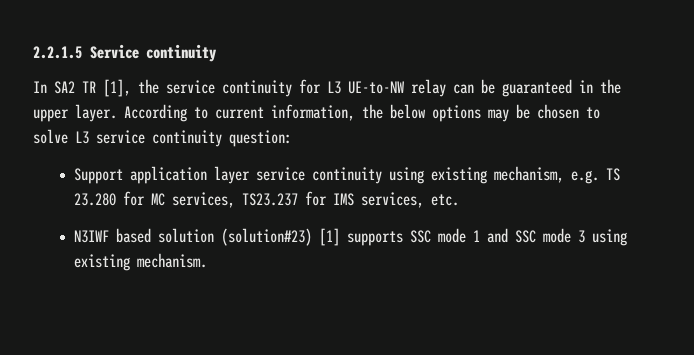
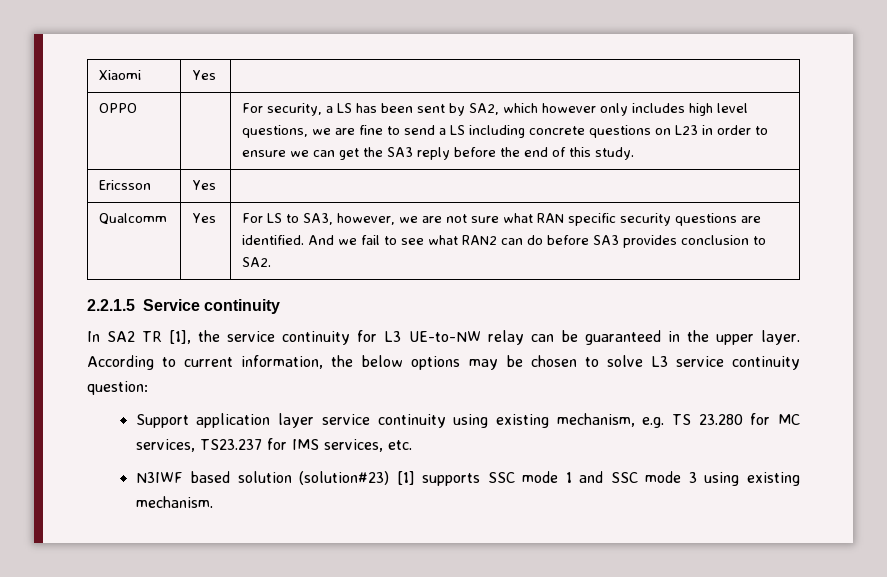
+ Xiaomi | Yes |
+ OPPO | | For security, a LS has been sent by SA2, which however only includes high level questions, we are fine to send a LS including concrete questions on L23 in order to ensure we can get the SA3 reply before the end of this study.
+ Ericsson | Yes |
+ Qualcomm | Yes | For LS to SA3, however, we are not sure what RAN specific security questions are identified. And we fail to see what RAN2 can do before SA3 provides conclusion to SA2.

